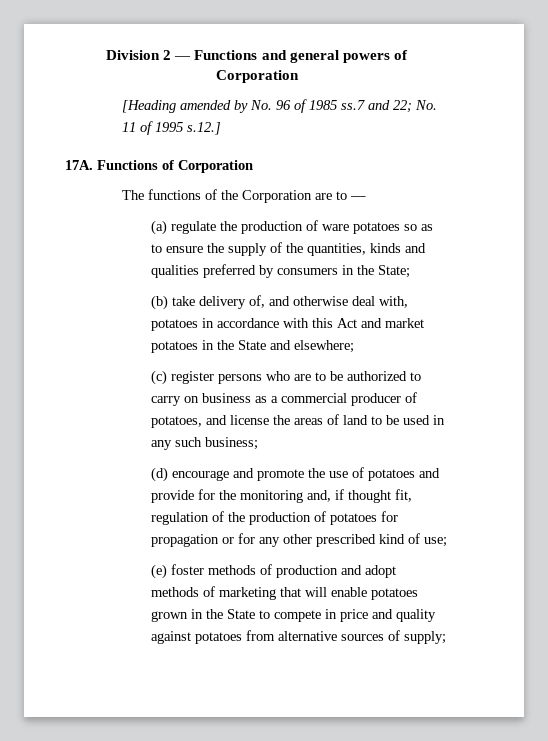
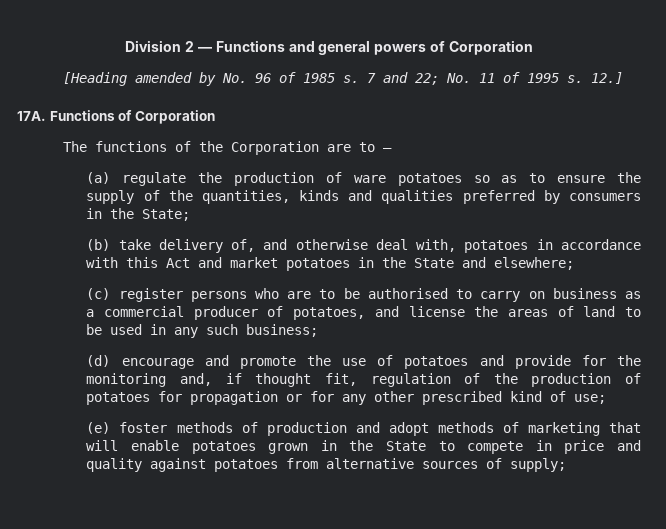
- [Heading amended by No. 96 of 1985 ss.7 and 22; No. 11 of 1995 s.12.]
+ [Heading amended by No. 96 of 1985 s. 7 and 22; No. 11 of 1995 s. 12.]
- (c) register persons who are to be authorized to carry on business as a commercial producer of potatoes, and license the areas of land to be used in any such business;
+ (c) register persons who are to be authorised to carry on business as a commercial producer of potatoes, and license the areas of land to be used in any such business;

